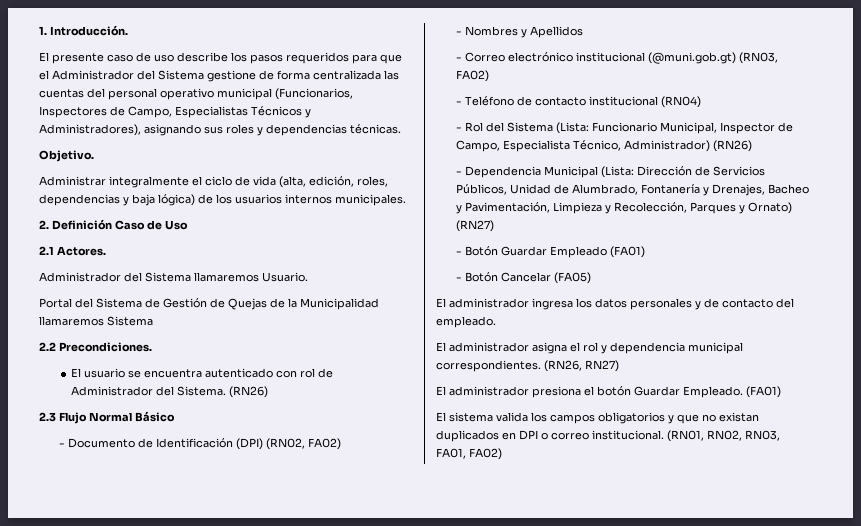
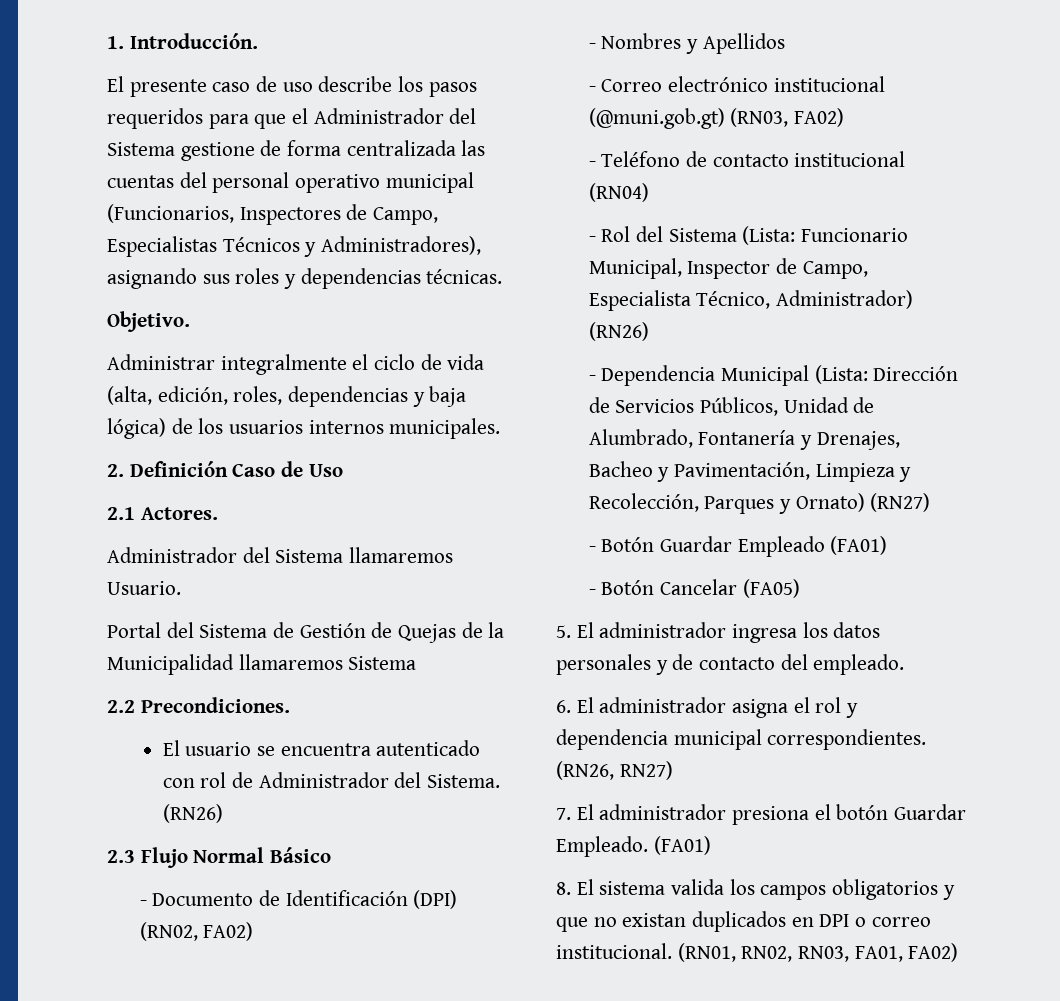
- El administrador ingresa los datos personales y de contacto del empleado.
+ 5. El administrador ingresa los datos personales y de contacto del empleado.
- El administrador asigna el rol y dependencia municipal correspondientes.
+ 6. El administrador asigna el rol y dependencia municipal correspondientes.
- El administrador presiona el botón Guardar Empleado.
+ 7. El administrador presiona el botón Guardar Empleado.
- El sistema valida los campos obligatorios y que no existan duplicados en DPI o correo institucional.
+ 8. El sistema valida los campos obligatorios y que no existan duplicados en DPI o correo institucional.

